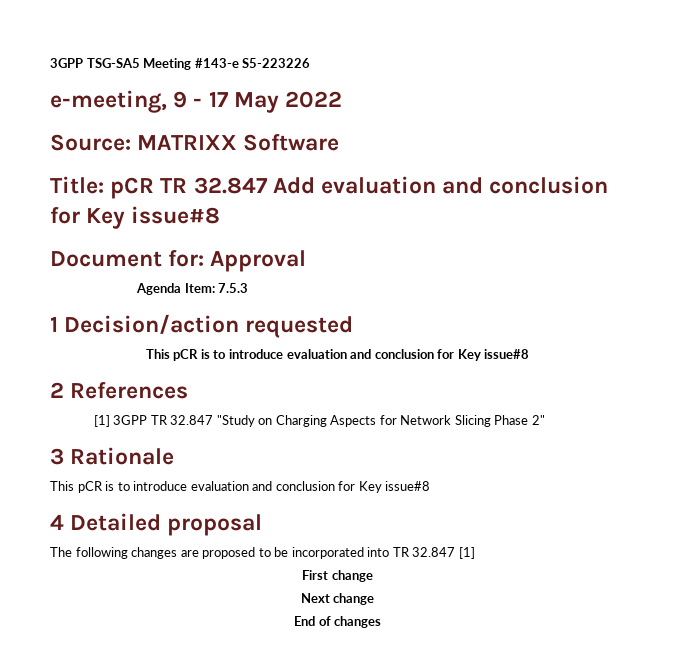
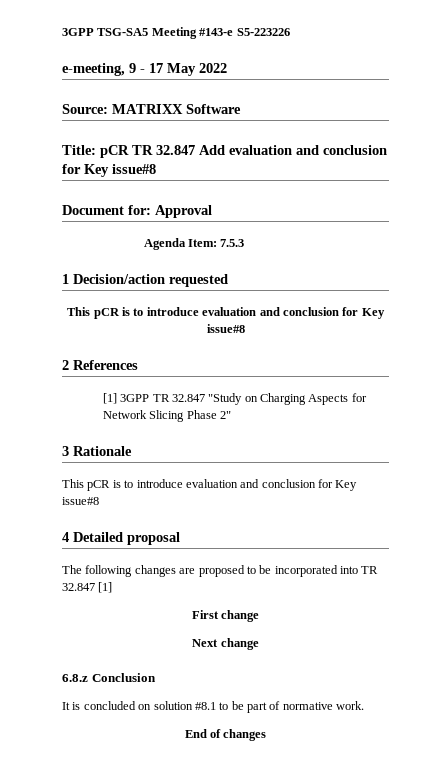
+ 6.8.z Conclusion
+ It is concluded on solution #8.1 to be part of normative work.

